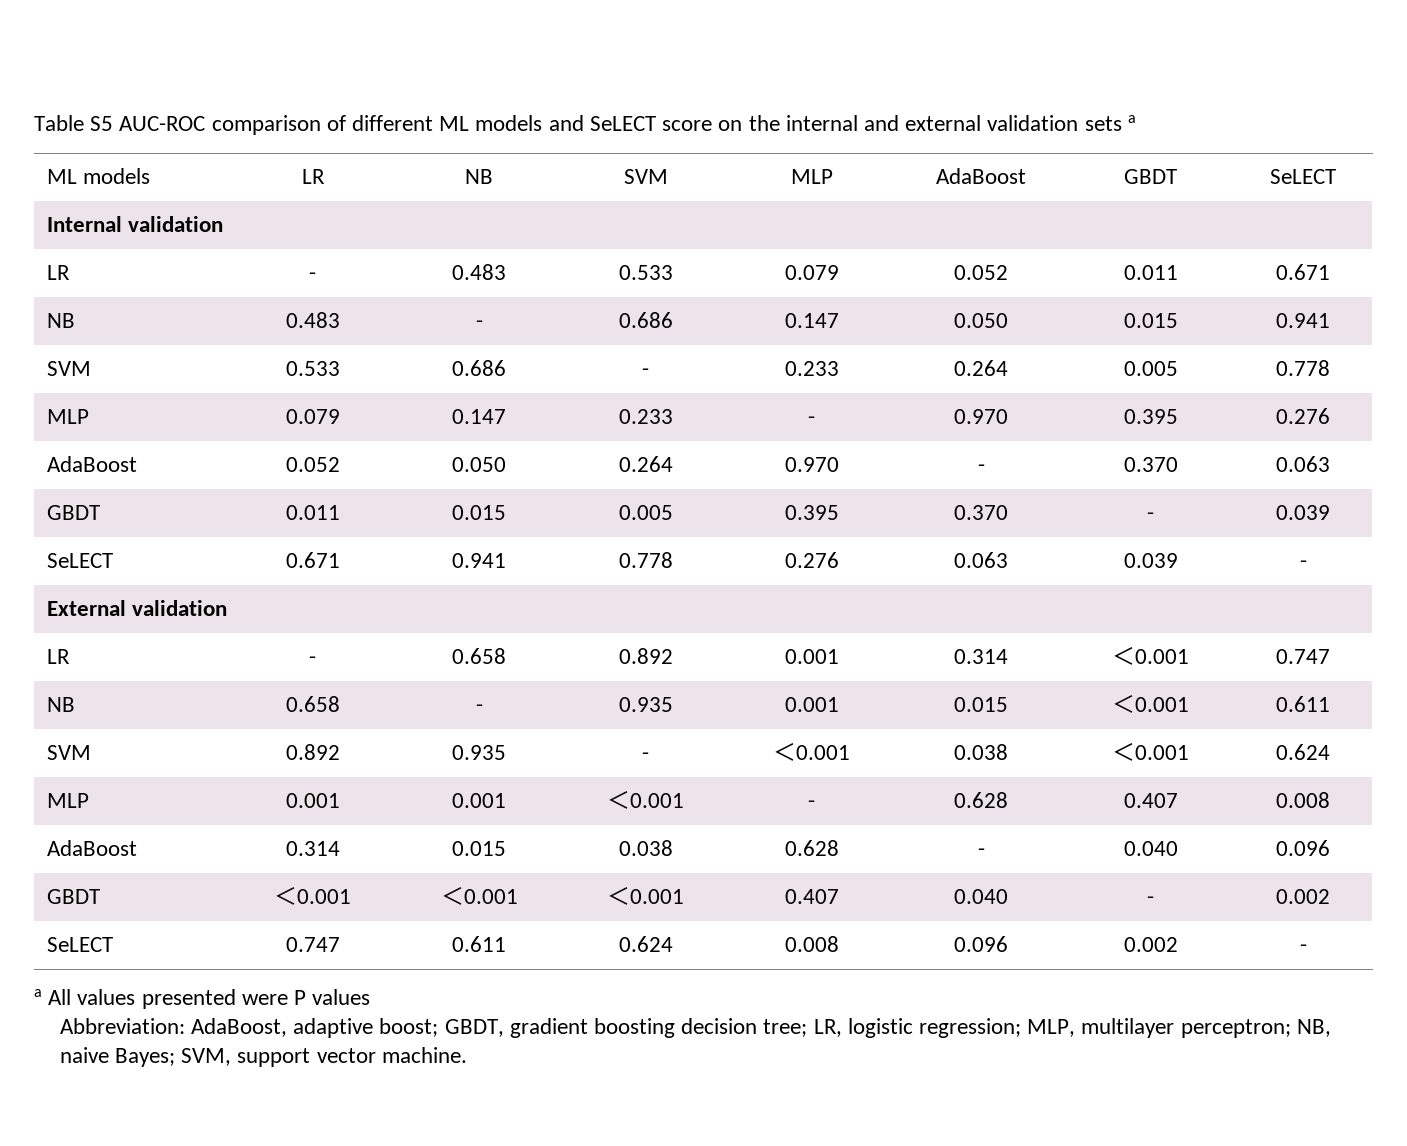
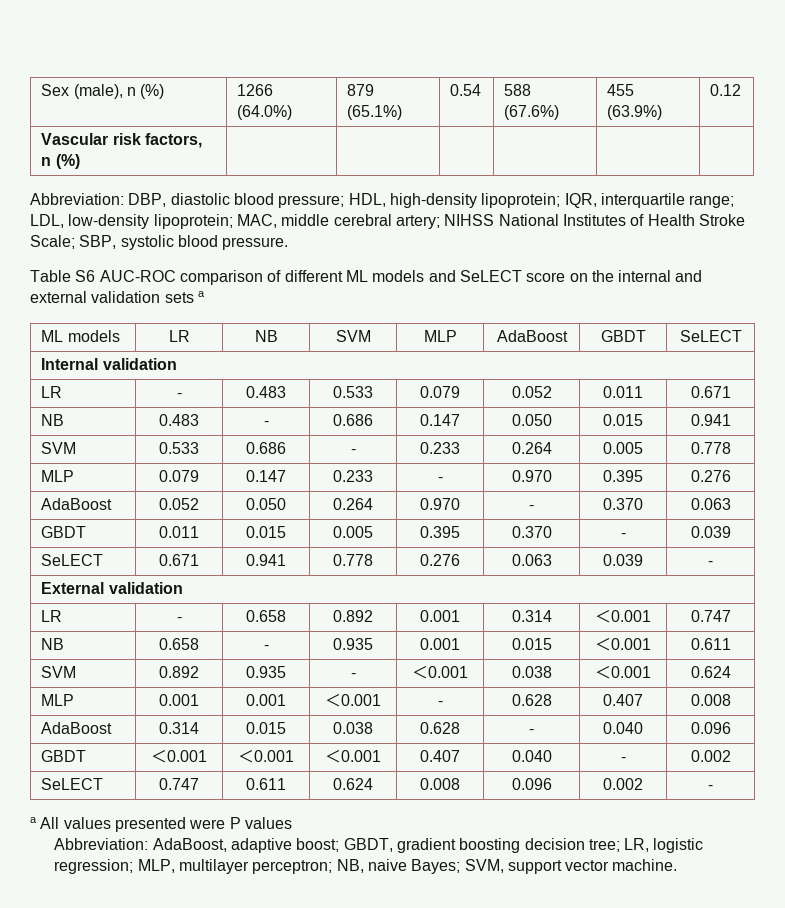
- Table S5 AUC-ROC comparison of different ML models and SeLECT score on the internal and external validation sets a
+ Sex (male), n (%) | 1266 (64.0%) | 879 (65.1%) | 0.54 | 588 (67.6%) | 455 (63.9%) | 0.12
+ Vascular risk factors, n (%) | | | | | |
+ Abbreviation: DBP, diastolic blood pressure; HDL, high-density lipoprotein; IQR, interquartile range; LDL, low-density lipoprotein; MAC, middle cerebral artery; NIHSS National Institutes of Health Stroke Scale; SBP, systolic blood pressure.
+ Table S6 AUC-ROC comparison of different ML models and SeLECT score on the internal and external validation sets a

